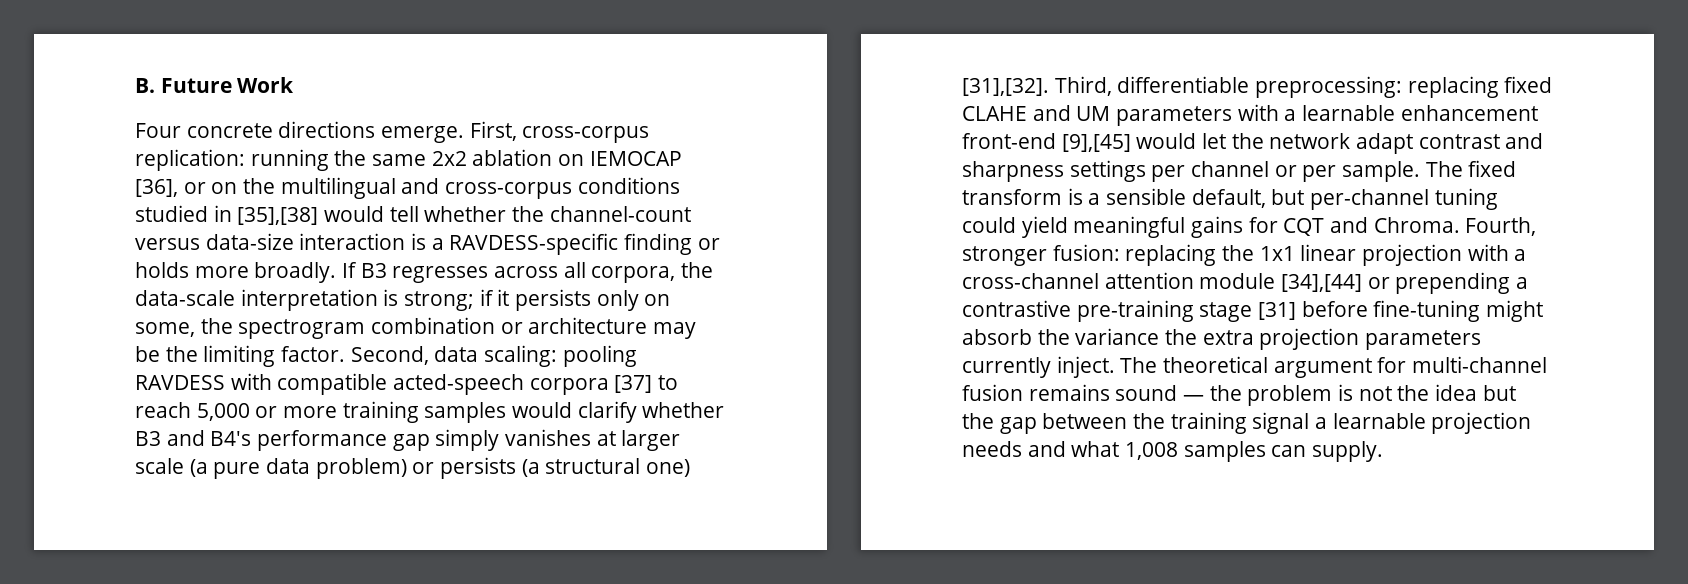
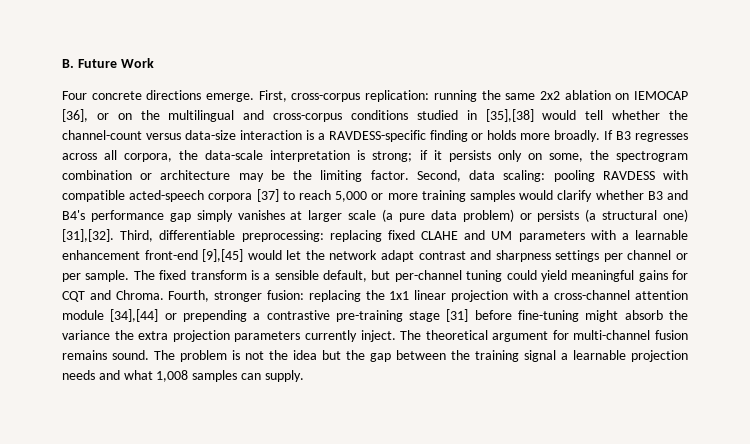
- The theoretical argument for multi-channel fusion remains sound — the problem is not the idea but the gap between the training signal a learnable projection needs and what 1,008 samples can supply.
+ The theoretical argument for multi-channel fusion remains sound. The problem is not the idea but the gap between the training signal a learnable projection needs and what 1,008 samples can supply.

